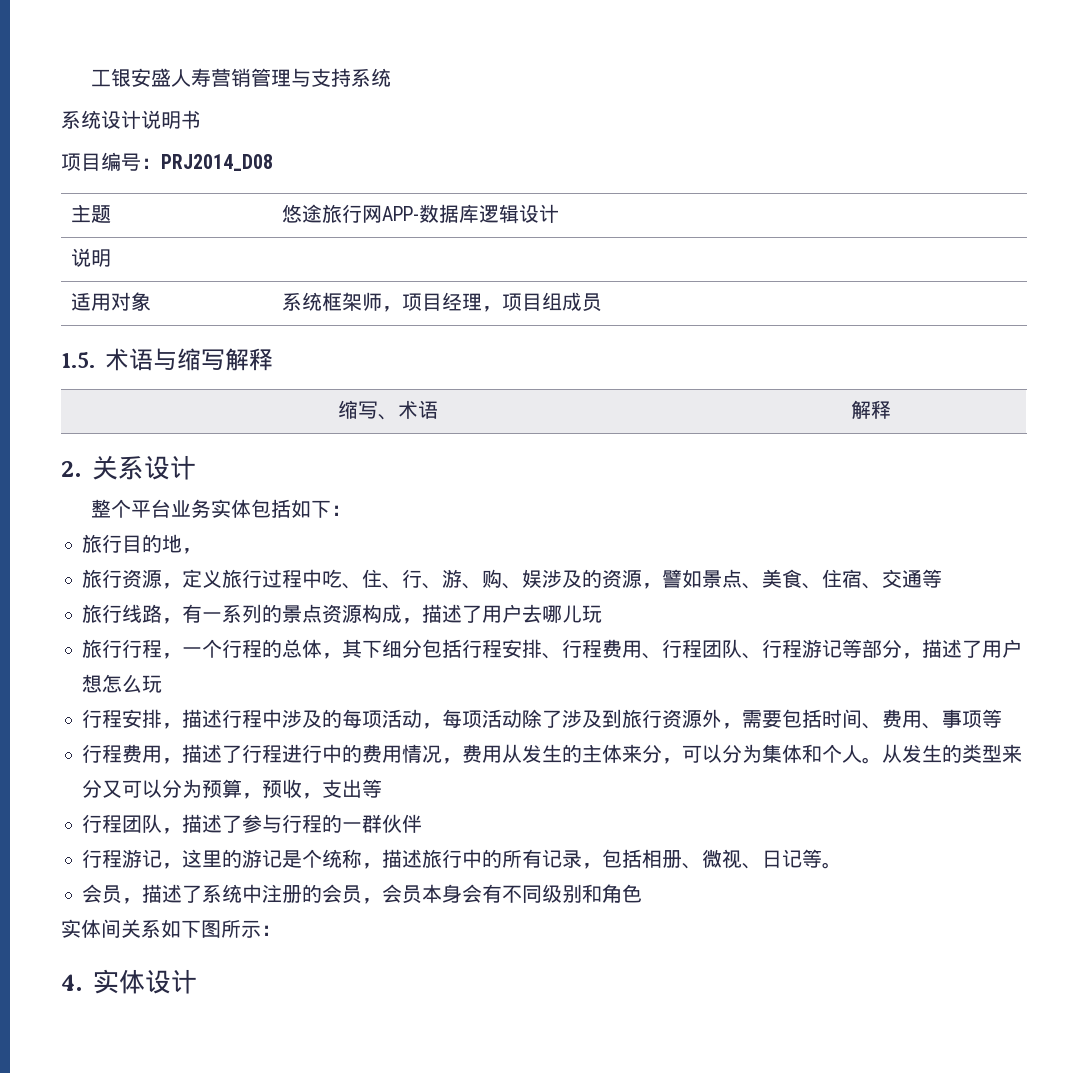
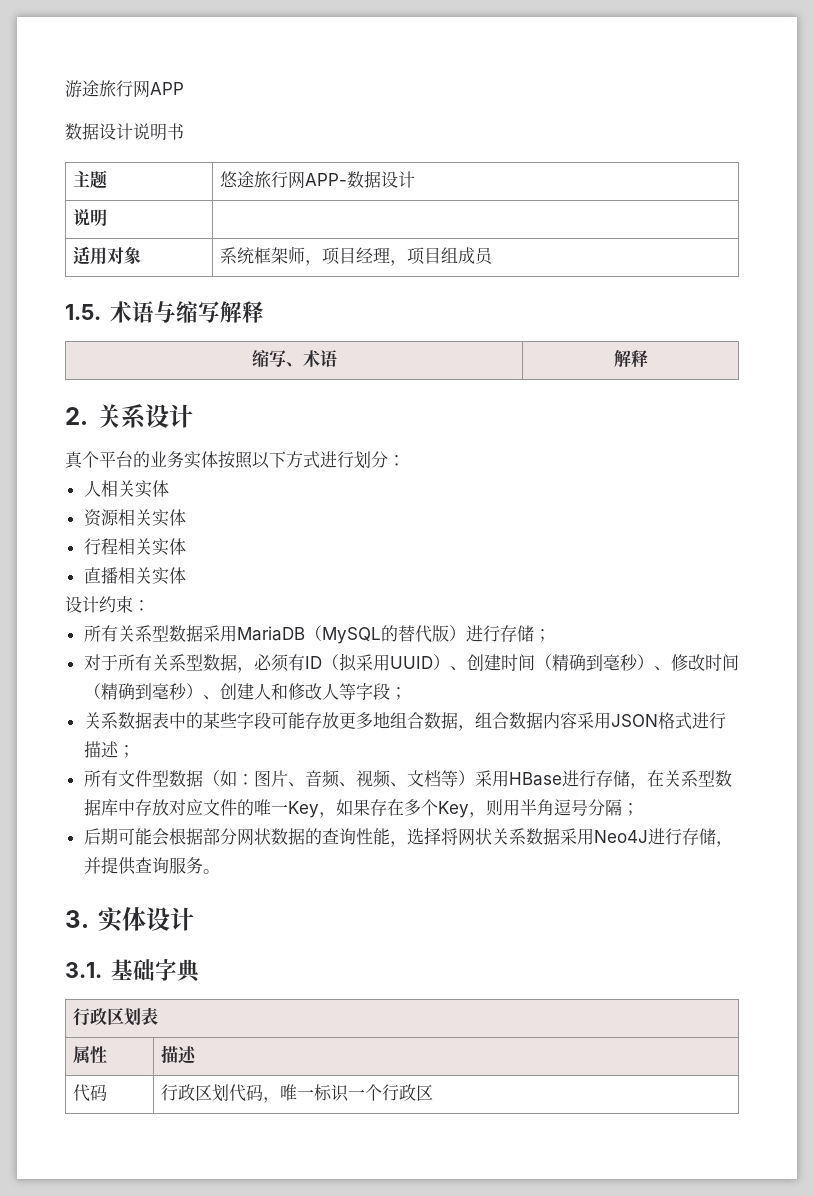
- 工银安盛人寿营销管理与支持系统
- 系统设计说明书
+ 游途旅行网APP
+ 数据设计说明书
- 项目编号：PRJ2014_D08
- 主题 | 悠途旅行网APP-数据库逻辑设计
+ 主题 | 悠途旅行网APP-数据设计
- 整个平台业务实体包括如下：
- 旅行目的地，
- 旅行资源，定义旅行过程中吃、住、行、游、购、娱涉及的资源，譬如景点、美食、住宿、交通等
- 旅行线路，有一系列的景点资源构成，描述了用户去哪儿玩
- 旅行行程，一个行程的总体，其下细分包括行程安排、行程费用、行程团队、行程游记等部分，描述了用户想怎么玩
- 行程安排，描述行程中涉及的每项活动，每项活动除了涉及到旅行资源外，需要包括时间、费用、事项等
- 行程费用，描述了行程进行中的费用情况，费用从发生的主体来分，可以分为集体和个人。从发生的类型来分又可以分为预算，预收，支出等
- 行程团队，描述了参与行程的一群伙伴
- 行程游记，这里的游记是个统称，描述旅行中的所有记录，包括相册、微视、日记等。
- 会员，描述了系统中注册的会员，会员本身会有不同级别和角色
- 实体间关系如下图所示：
- 4.实体设计
+ 真个平台的业务实体按照以下方式进行划分：
+ 人相关实体
+ 资源相关实体
+ 行程相关实体
+ 直播相关实体
+ 设计约束：
+ 所有关系型数据采用MariaDB（MySQL的替代版）进行存储；
+ 对于所有关系型数据，必须有ID（拟采用UUID）、创建时间（精确到毫秒）、修改时间（精确到毫秒）、创建人和修改人等字段；
+ 关系数据表中的某些字段可能存放更多地组合数据，组合数据内容采用JSON格式进行描述；
+ 所有文件型数据（如：图片、音频、视频、文档等）采用HBase进行存储，在关系型数据库中存放对应文件的唯一Key，如果存在多个Key，则用半角逗号分隔；
+ 后期可能会根据部分网状数据的查询性能，选择将网状关系数据采用Neo4J进行存储，并提供查询服务。
+ 3.实体设计
+ 3.1.基础字典
+ 行政区划表
+ 属性 | 描述
+ 代码 | 行政区划代码，唯一标识一个行政区

